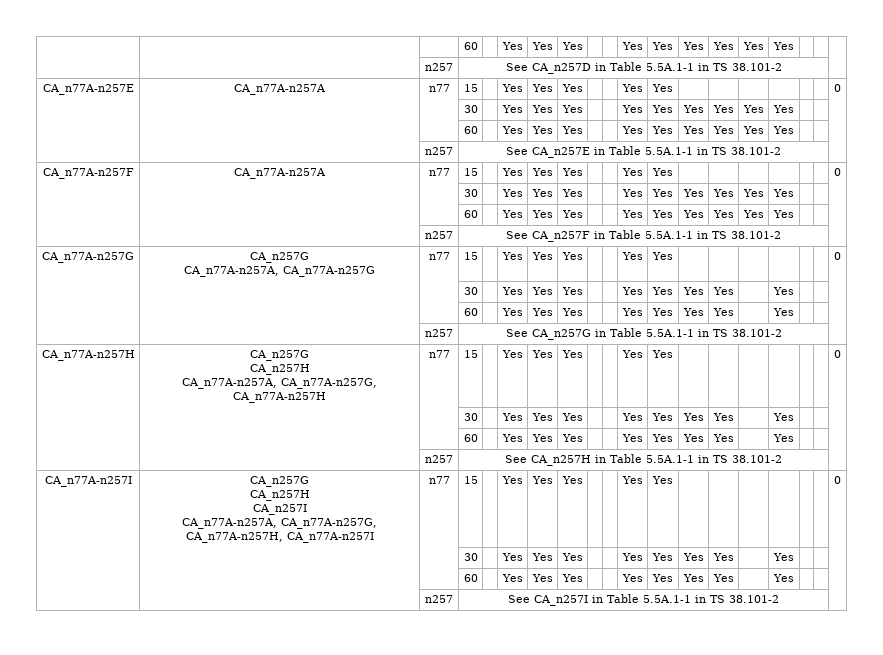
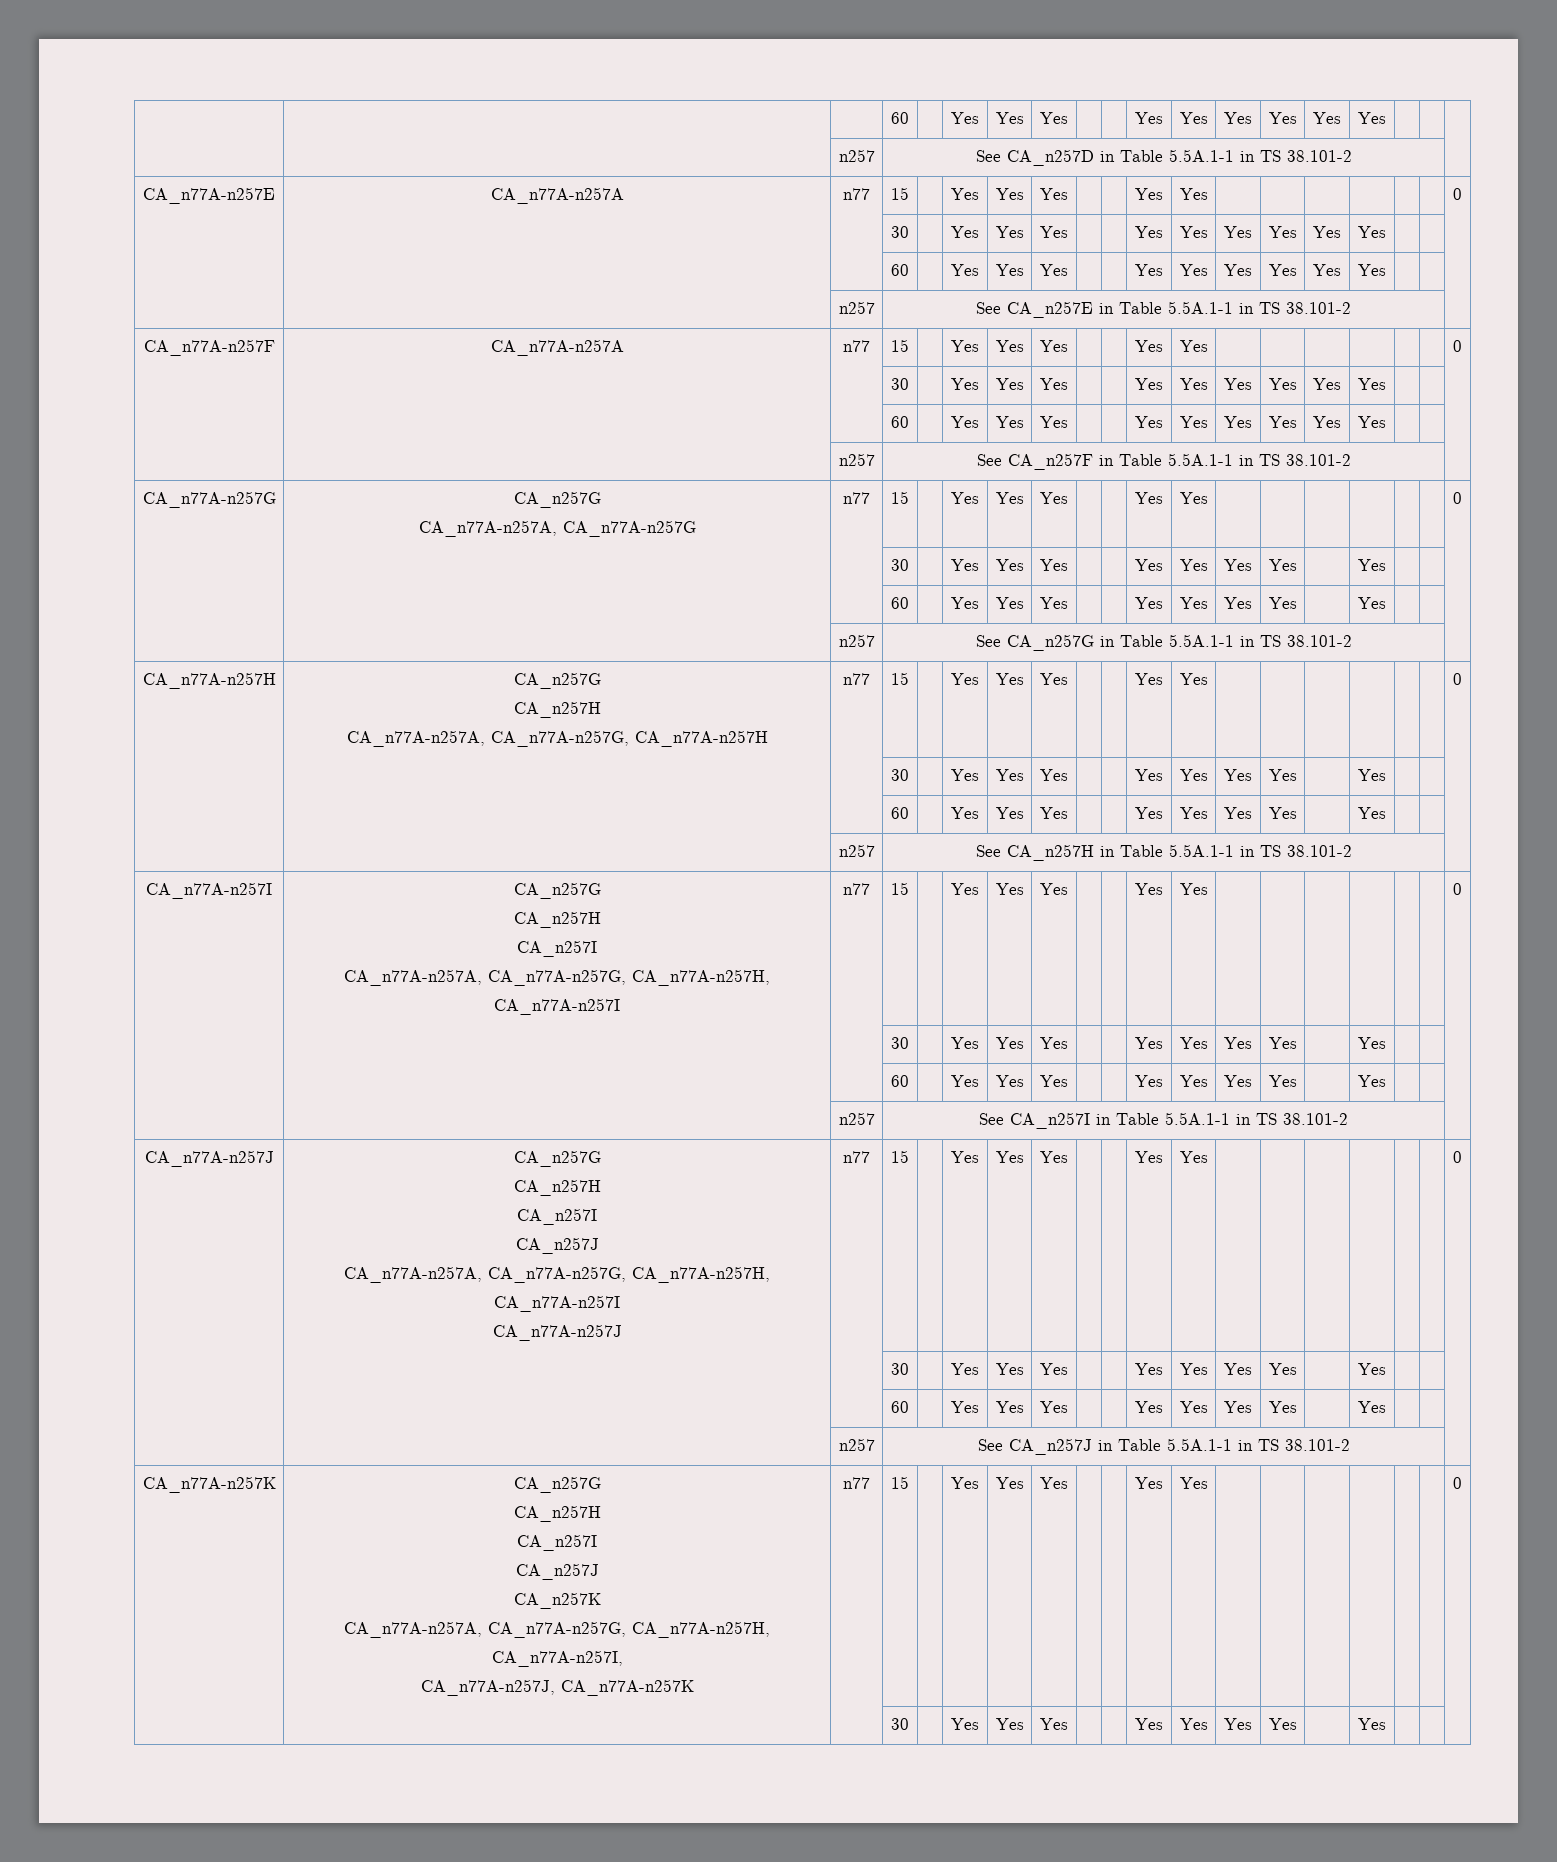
+ CA_n77A-n257J | CA_n257G
+ CA_n257H
+ CA_n257I
+ CA_n257J
+ CA_n77A-n257A, CA_n77A-n257G, CA_n77A-n257H, CA_n77A-n257I
+ CA_n77A-n257J | n77 | 15 | | Yes | Yes | Yes | | | Yes | Yes | | | | | | | 0
+ | | | 30 | | Yes | Yes | Yes | | | Yes | Yes | Yes | Yes | | Yes | | |
+ | | | 60 | | Yes | Yes | Yes | | | Yes | Yes | Yes | Yes | | Yes | | |
+ | | n257 | See CA_n257J in Table 5.5A.1-1 in TS 38.101-2 |
+ CA_n77A-n257K | CA_n257G
+ CA_n257H
+ CA_n257I
+ CA_n257J
+ CA_n257K
+ CA_n77A-n257A, CA_n77A-n257G, CA_n77A-n257H, CA_n77A-n257I,
+ CA_n77A-n257J, CA_n77A-n257K | n77 | 15 | | Yes | Yes | Yes | | | Yes | Yes | | | | | | | 0
+ | | | 30 | | Yes | Yes | Yes | | | Yes | Yes | Yes | Yes | | Yes | | |

